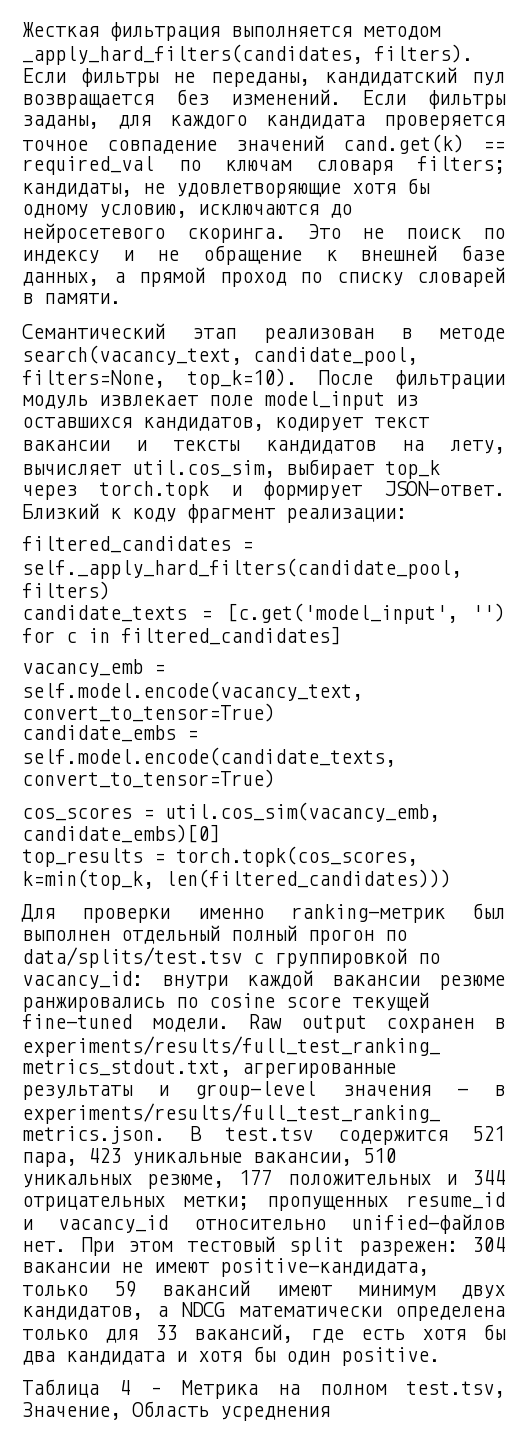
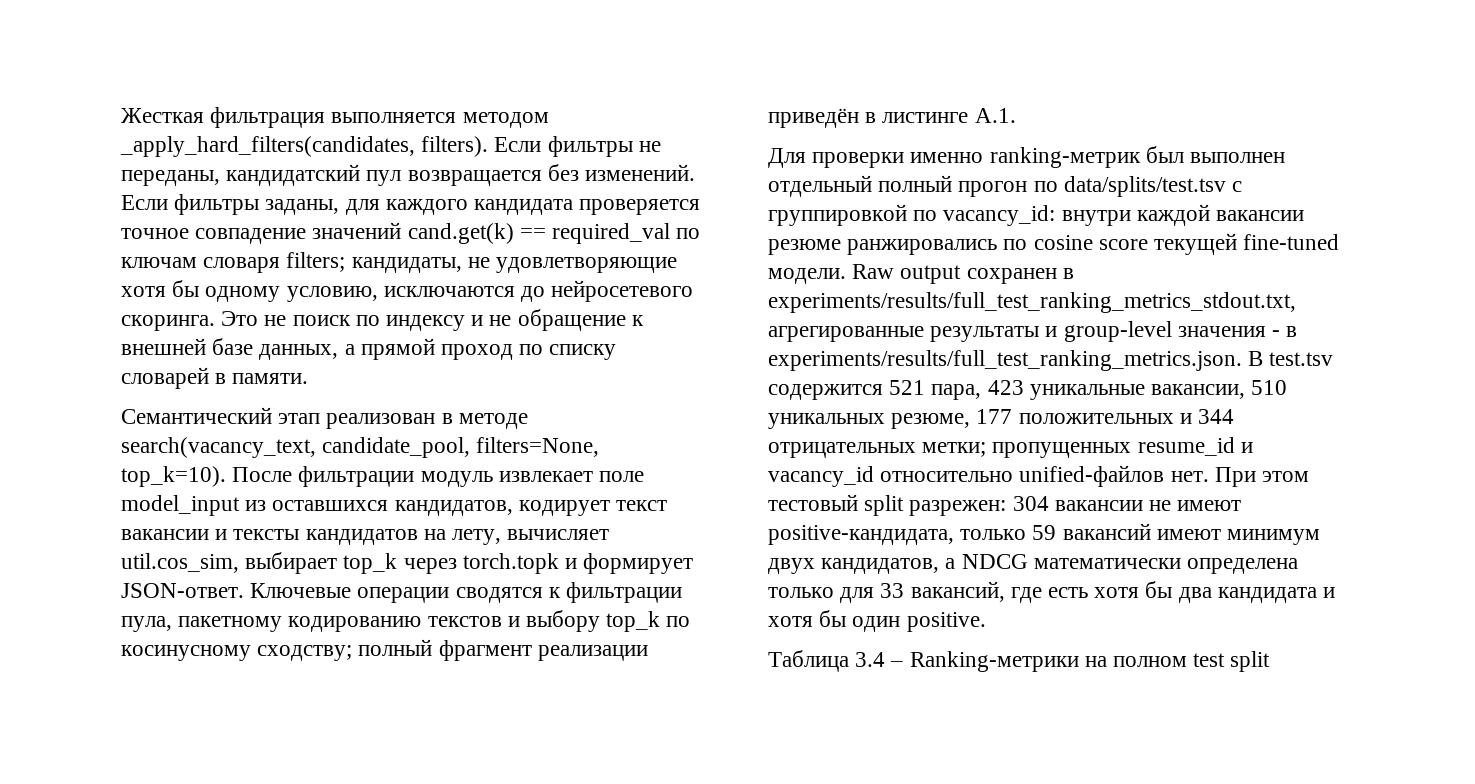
- Близкий к коду фрагмент реализации:
- filtered_candidates = self._apply_hard_filters(candidate_pool, filters)
- candidate_texts = [c.get('model_input', '') for c in filtered_candidates]
- vacancy_emb = self.model.encode(vacancy_text, convert_to_tensor=True)
- candidate_embs = self.model.encode(candidate_texts, convert_to_tensor=True)
- cos_scores = util.cos_sim(vacancy_emb, candidate_embs)[0]
- top_results = torch.topk(cos_scores, k=min(top_k, len(filtered_candidates)))
+ Ключевые операции сводятся к фильтрации пула, пакетному кодированию текстов и выбору top_k по косинусному сходству; полный фрагмент реализации приведён в листинге А.1.
- Таблица 4 – Метрика на полном test.tsv, Значение, Область усреднения
+ Таблица 3.4 – Ranking-метрики на полном test split

